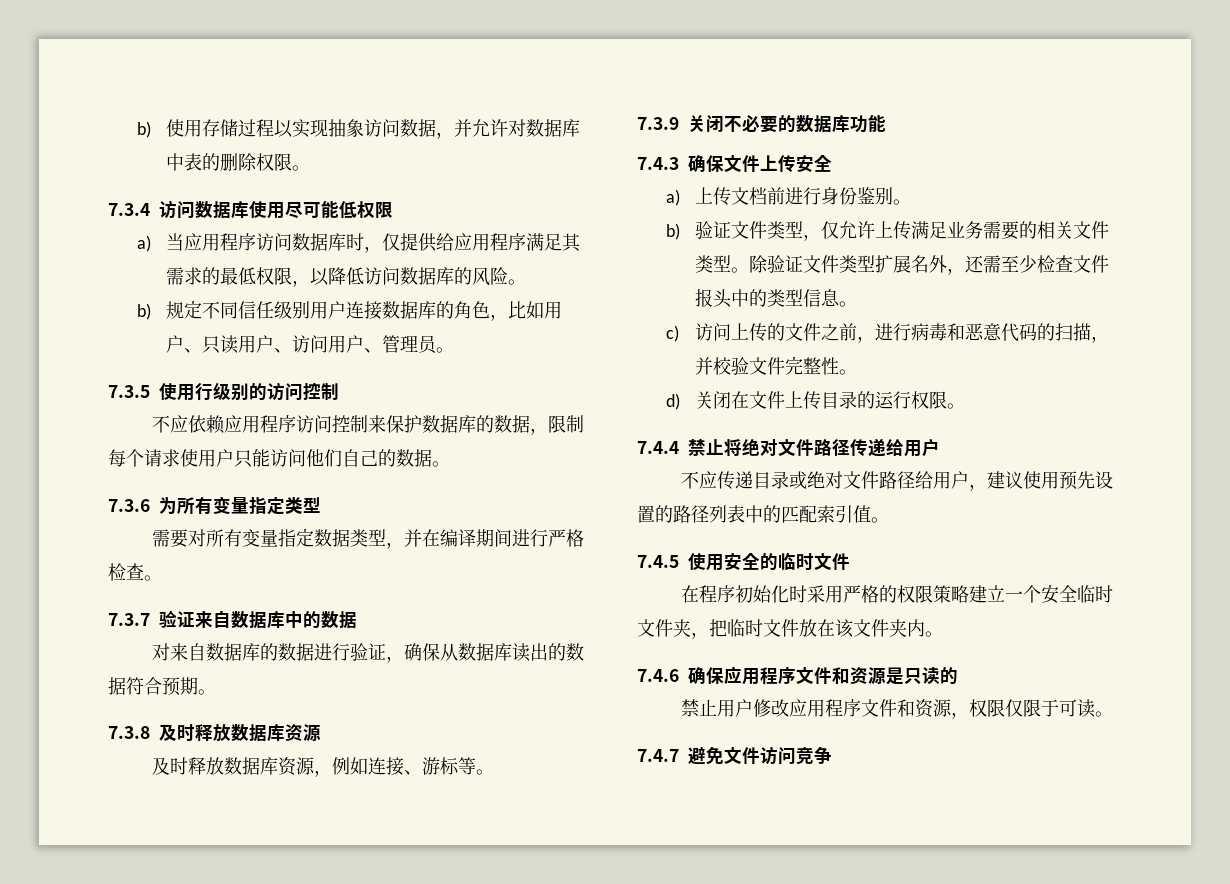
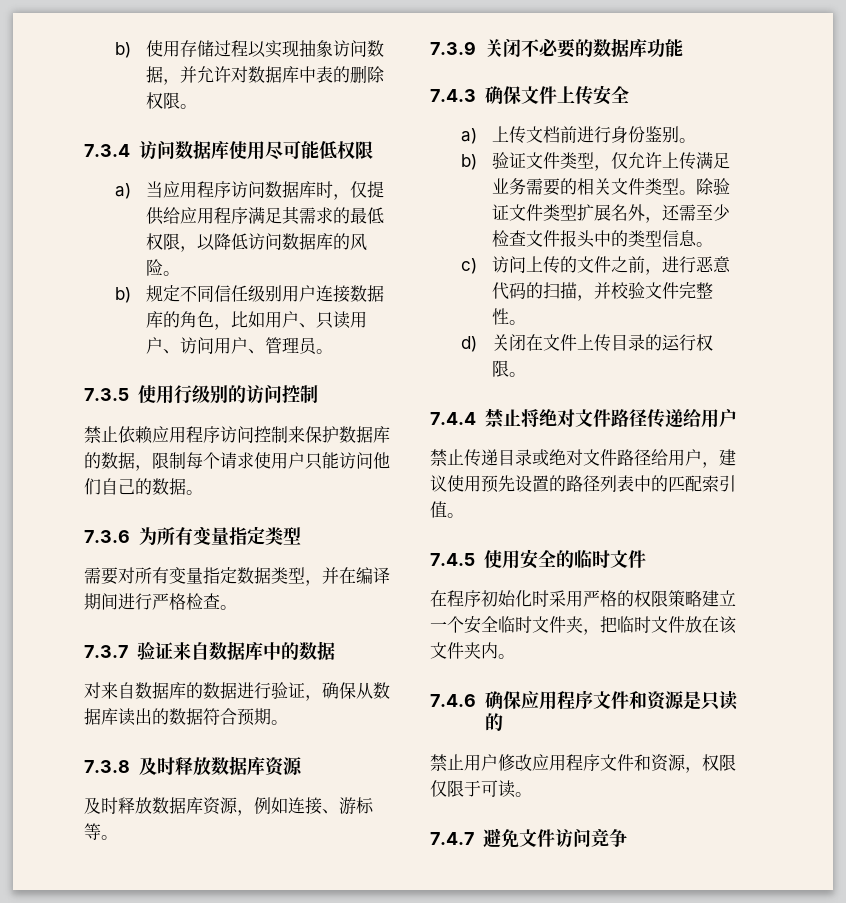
- 不应依赖应用程序访问控制来保护数据库的数据，限制每个请求使用户只能访问他们自己的数据。
+ 禁止依赖应用程序访问控制来保护数据库的数据，限制每个请求使用户只能访问他们自己的数据。
- c)访问上传的文件之前，进行病毒和恶意代码的扫描，并校验文件完整性。
+ c)访问上传的文件之前，进行恶意代码的扫描，并校验文件完整性。
- 不应传递目录或绝对文件路径给用户，建议使用预先设置的路径列表中的匹配索引值。
+ 禁止传递目录或绝对文件路径给用户，建议使用预先设置的路径列表中的匹配索引值。

